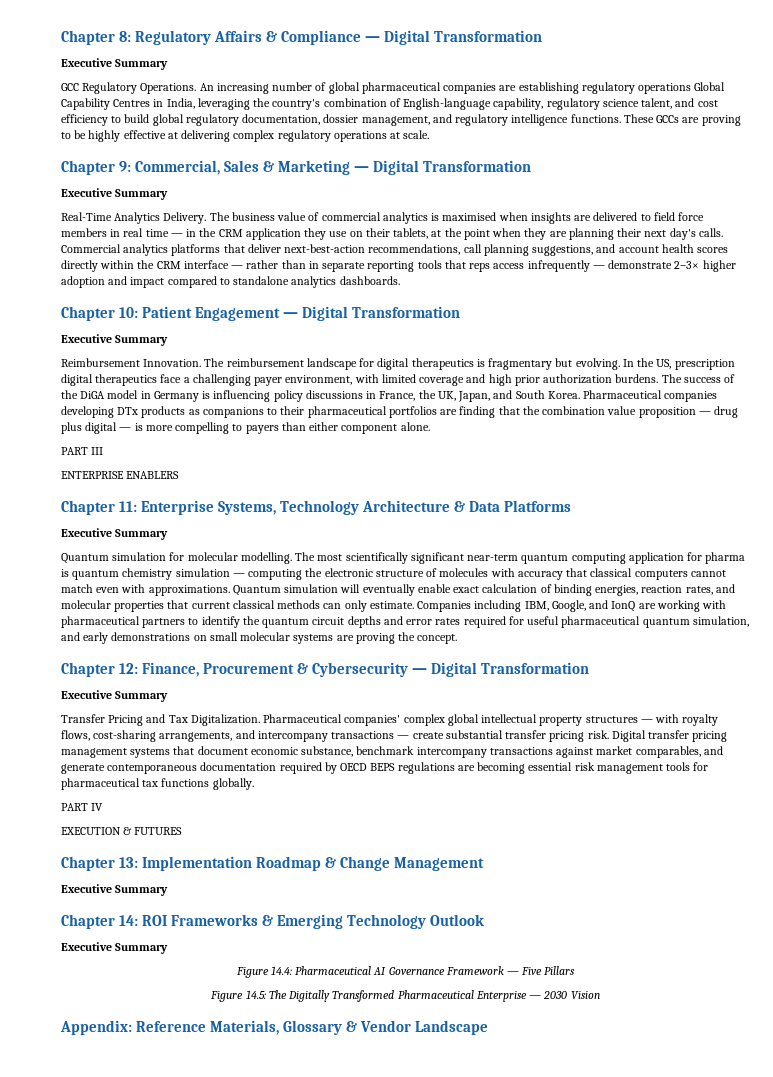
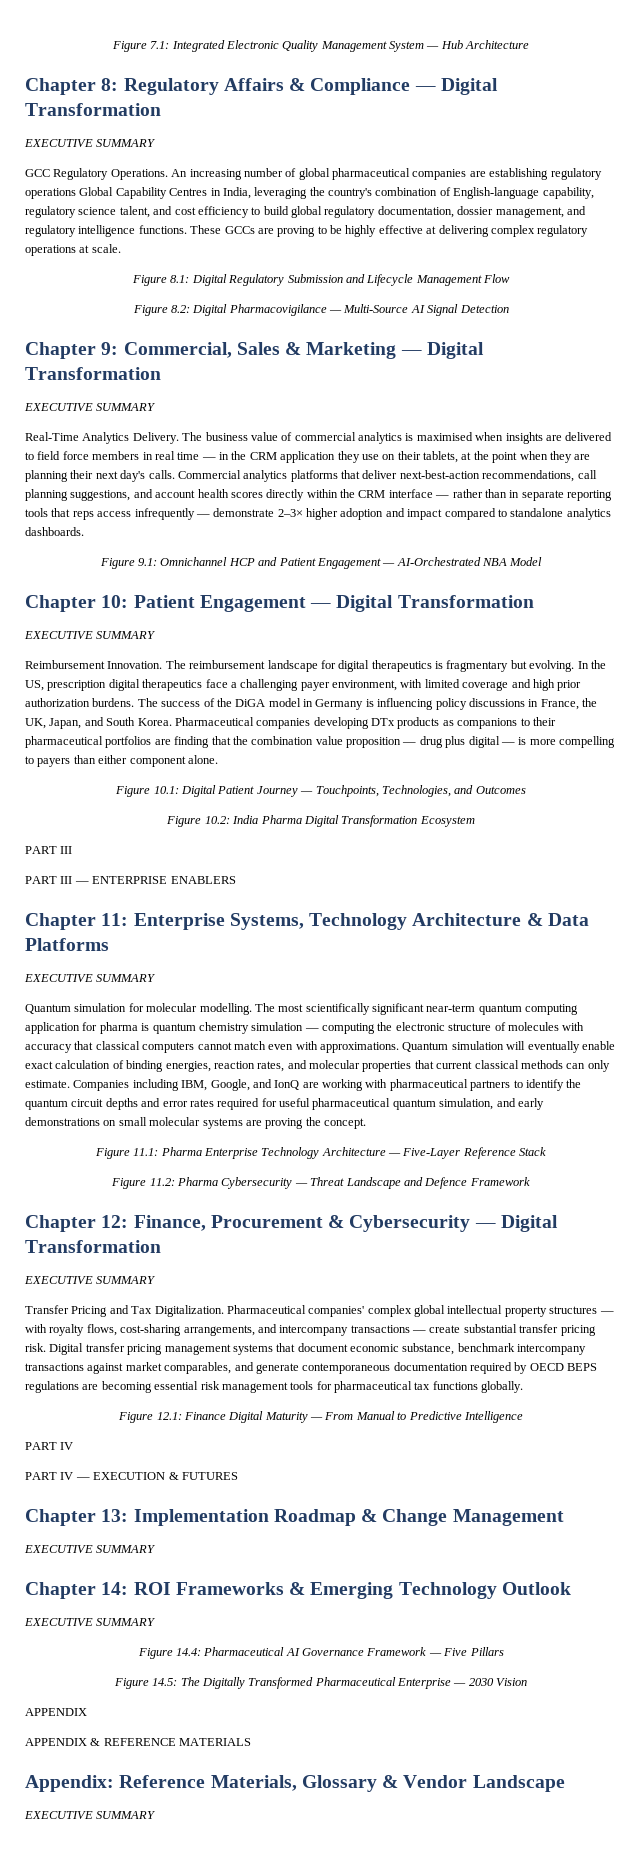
+ Figure 7.1: Integrated Electronic Quality Management System — Hub Architecture
  Chapter 8: Regulatory Affairs & Compliance — Digital Transformation
- Executive Summary
+ EXECUTIVE SUMMARY
+ Figure 8.1: Digital Regulatory Submission and Lifecycle Management Flow
+ Figure 8.2: Digital Pharmacovigilance — Multi-Source AI Signal Detection
  Chapter 9: Commercial, Sales & Marketing — Digital Transformation
- Executive Summary
+ EXECUTIVE SUMMARY
+ Figure 9.1: Omnichannel HCP and Patient Engagement — AI-Orchestrated NBA Model
  Chapter 10: Patient Engagement — Digital Transformation
- Executive Summary
+ EXECUTIVE SUMMARY
+ Figure 10.1: Digital Patient Journey — Touchpoints, Technologies, and Outcomes
+ Figure 10.2: India Pharma Digital Transformation Ecosystem
- ENTERPRISE ENABLERS
+ PART III — ENTERPRISE ENABLERS
  Chapter 11: Enterprise Systems, Technology Architecture & Data Platforms
- Executive Summary
+ EXECUTIVE SUMMARY
+ Figure 11.1: Pharma Enterprise Technology Architecture — Five-Layer Reference Stack
+ Figure 11.2: Pharma Cybersecurity — Threat Landscape and Defence Framework
  Chapter 12: Finance, Procurement & Cybersecurity — Digital Transformation
- Executive Summary
+ EXECUTIVE SUMMARY
+ Figure 12.1: Finance Digital Maturity — From Manual to Predictive Intelligence
- EXECUTION & FUTURES
+ PART IV — EXECUTION & FUTURES
  Chapter 13: Implementation Roadmap & Change Management
- Executive Summary
+ EXECUTIVE SUMMARY
  Chapter 14: ROI Frameworks & Emerging Technology Outlook
- Executive Summary
+ EXECUTIVE SUMMARY
  Figure 14.5: The Digitally Transformed Pharmaceutical Enterprise — 2030 Vision
+ APPENDIX
+ APPENDIX & REFERENCE MATERIALS
  Appendix: Reference Materials, Glossary & Vendor Landscape
+ EXECUTIVE SUMMARY

